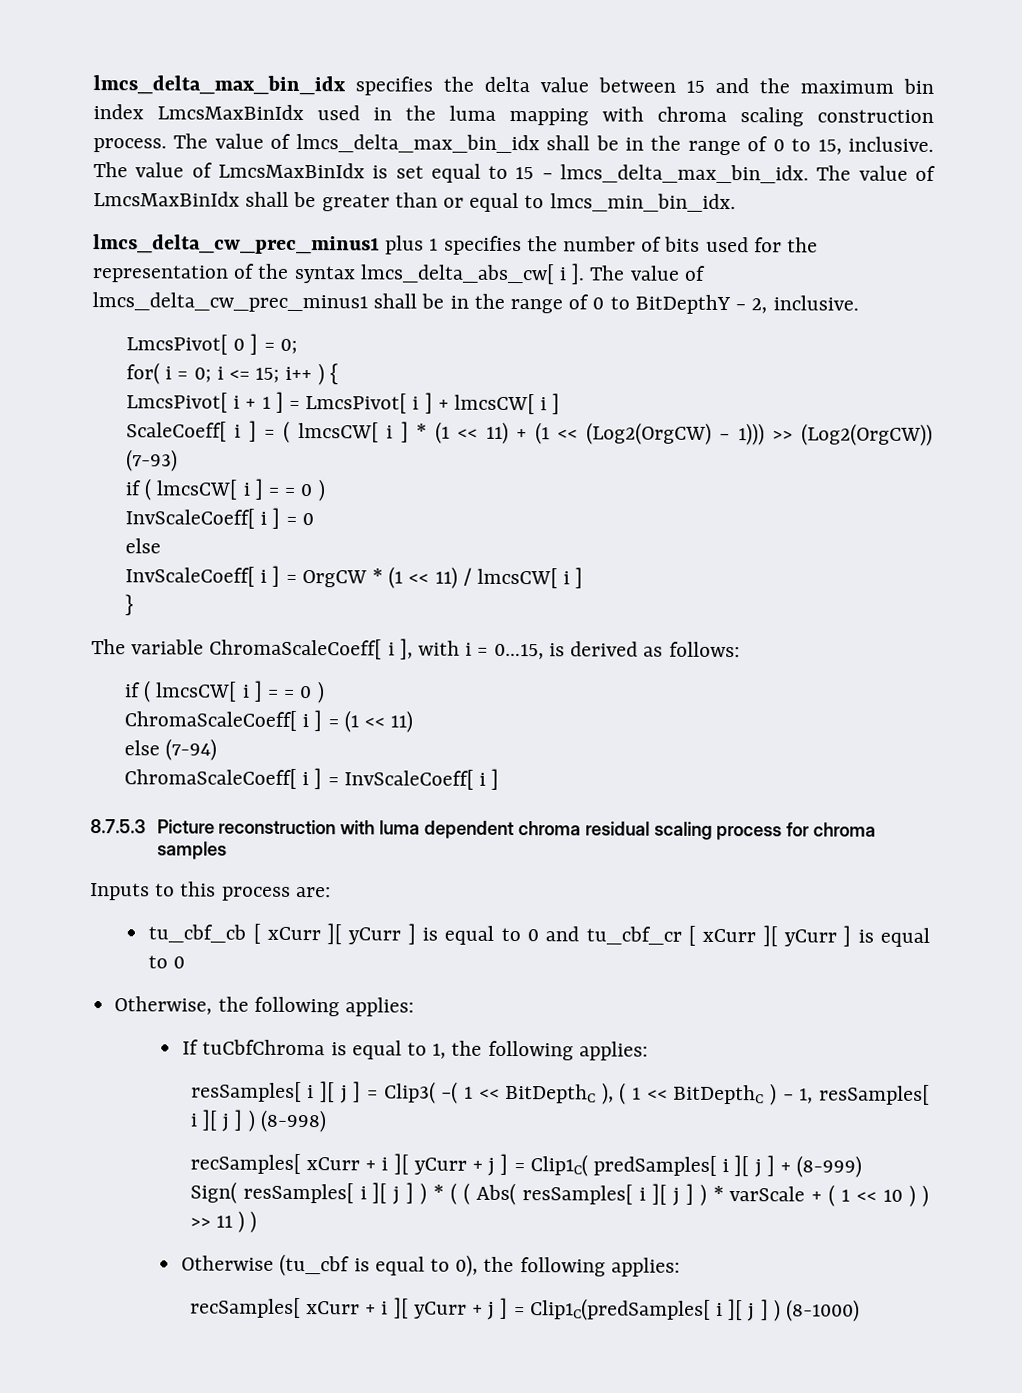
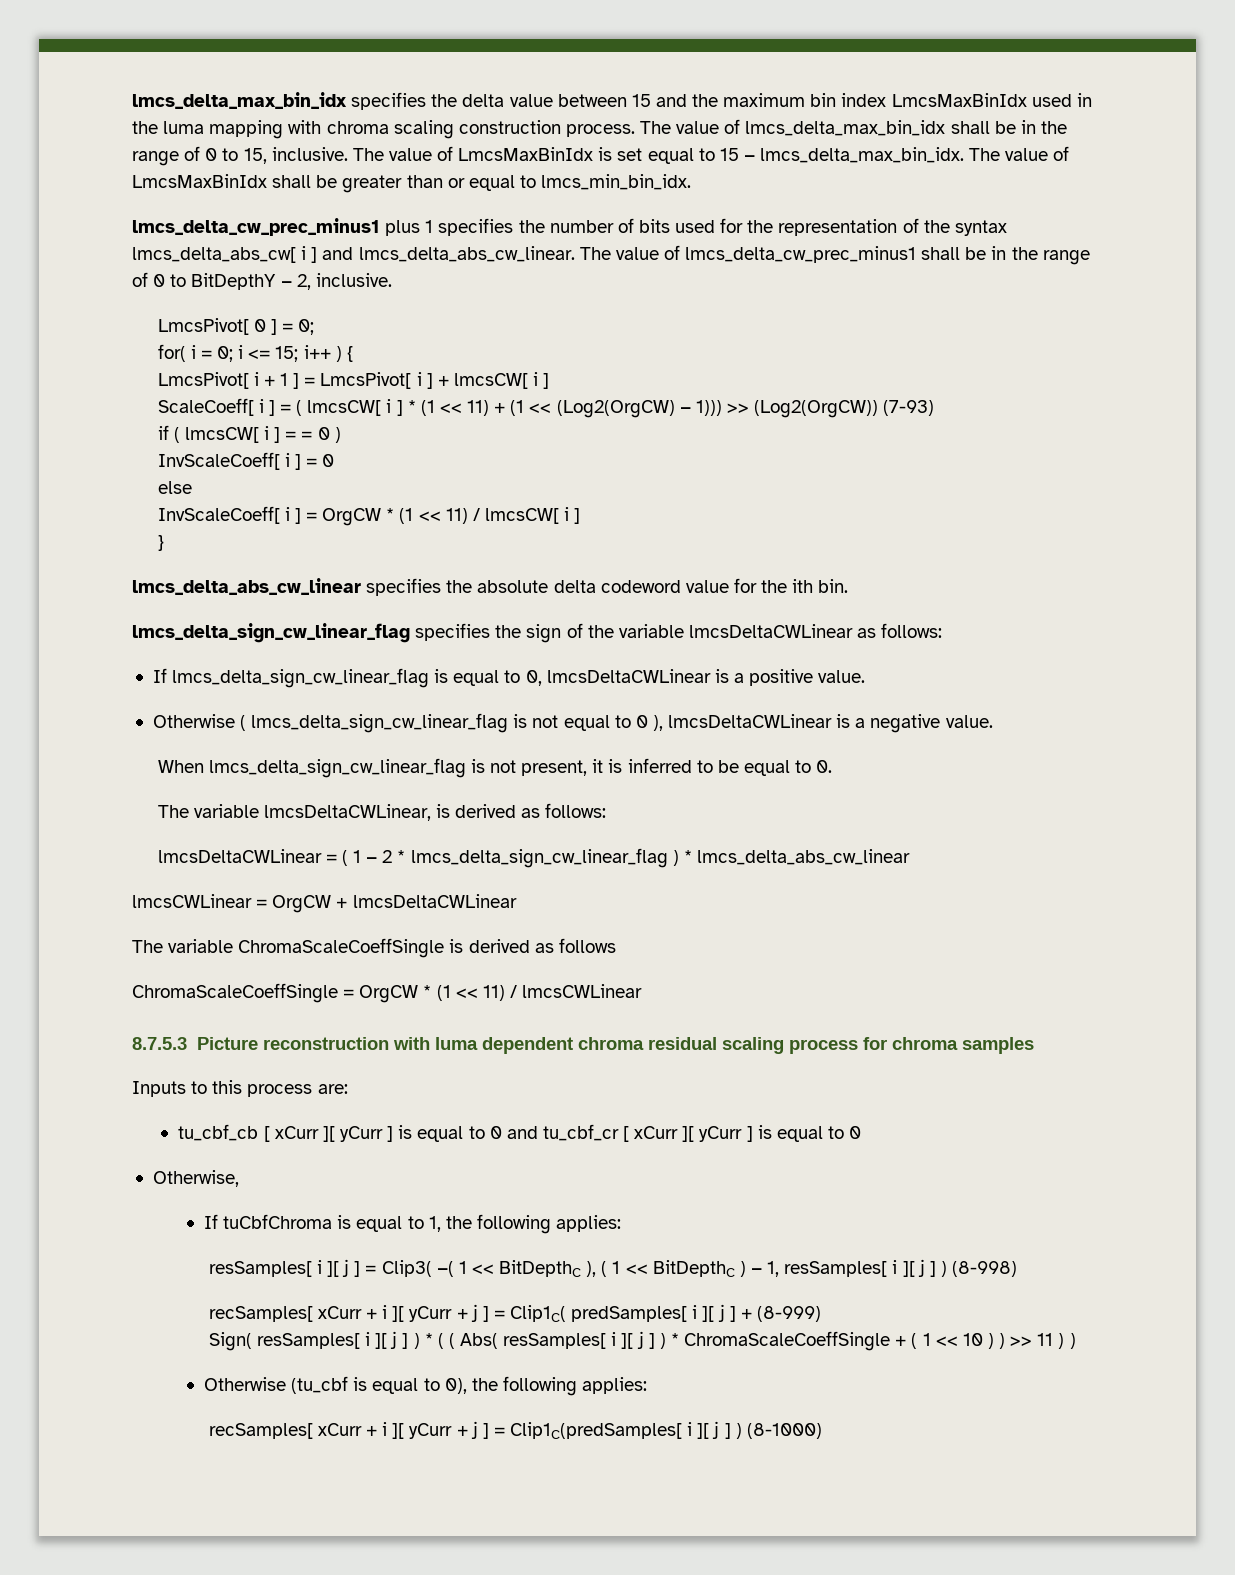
- lmcs_delta_cw_prec_minus1 plus 1 specifies the number of bits used for the representation of the syntax lmcs_delta_abs_cw[ i ].
+ lmcs_delta_cw_prec_minus1 plus 1 specifies the number of bits used for the representation of the syntax lmcs_delta_abs_cw[ i ] and lmcs_delta_abs_cw_linear.
- The variable ChromaScaleCoeff[ i ], with i = 0…15, is derived as follows:
- if ( lmcsCW[ i ] = = 0 )
- ChromaScaleCoeff[ i ] = (1 << 11)
- else (7-94)
- ChromaScaleCoeff[ i ] = InvScaleCoeff[ i ]
+ lmcs_delta_abs_cw_linear specifies the absolute delta codeword value for the ith bin.
+ lmcs_delta_sign_cw_linear_flag specifies the sign of the variable lmcsDeltaCWLinear as follows:
+ If lmcs_delta_sign_cw_linear_flag is equal to 0, lmcsDeltaCWLinear is a positive value.
+ Otherwise ( lmcs_delta_sign_cw_linear_flag is not equal to 0 ), lmcsDeltaCWLinear is a negative value.
+ When lmcs_delta_sign_cw_linear_flag is not present, it is inferred to be equal to 0.
+ The variable lmcsDeltaCWLinear, is derived as follows:
+ lmcsDeltaCWLinear = ( 1 − 2 * lmcs_delta_sign_cw_linear_flag ) * lmcs_delta_abs_cw_linear
+ lmcsCWLinear = OrgCW + lmcsDeltaCWLinear
+ The variable ChromaScaleCoeffSingle is derived as follows
+ ChromaScaleCoeffSingle = OrgCW * (1 << 11) / lmcsCWLinear
- Otherwise, the following applies:
+ Otherwise,
- Sign( resSamples[ i ][ j ] ) * ( ( Abs( resSamples[ i ][ j ] ) * varScale + ( 1 << 10 ) ) >> 11 ) )
+ Sign( resSamples[ i ][ j ] ) * ( ( Abs( resSamples[ i ][ j ] ) * ChromaScaleCoeffSingle + ( 1 << 10 ) ) >> 11 ) )

